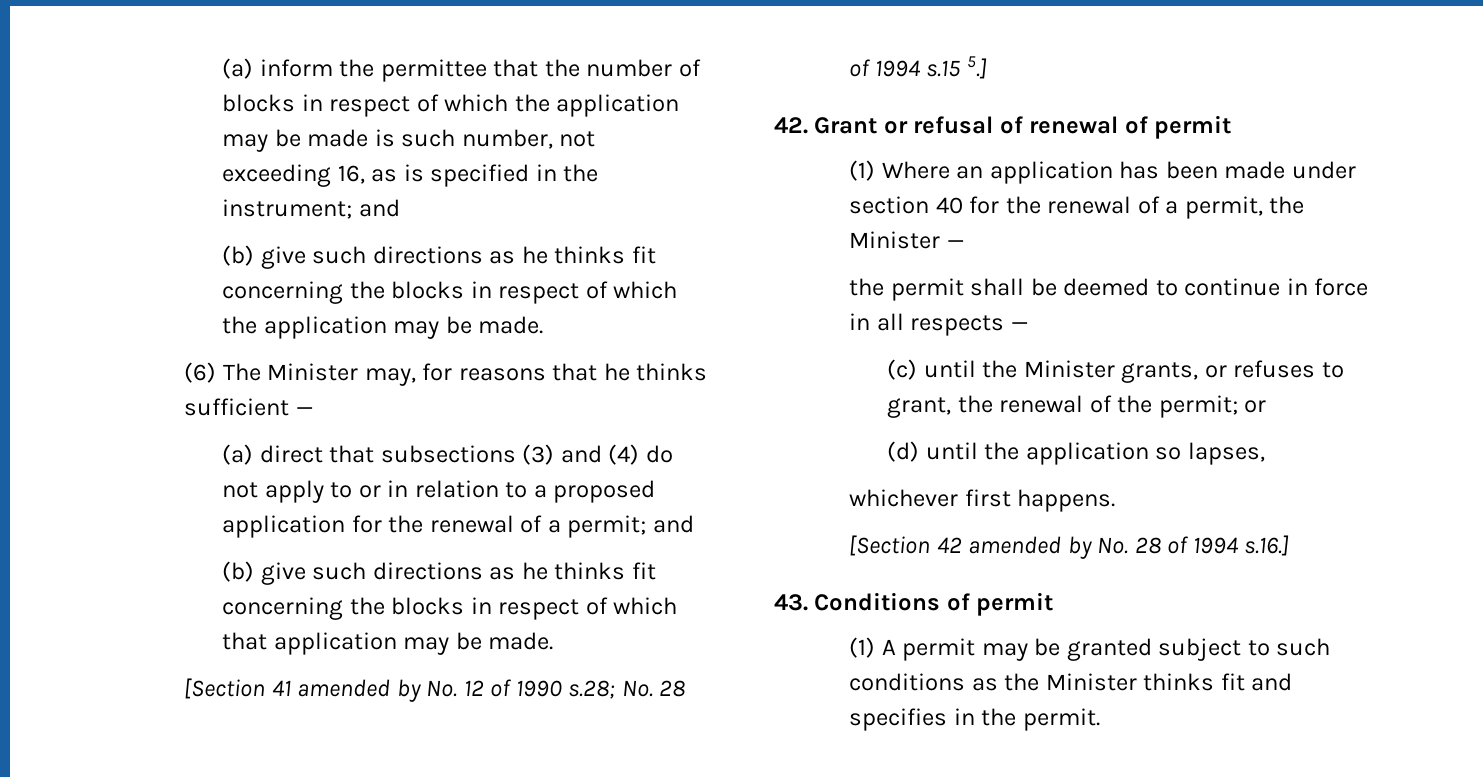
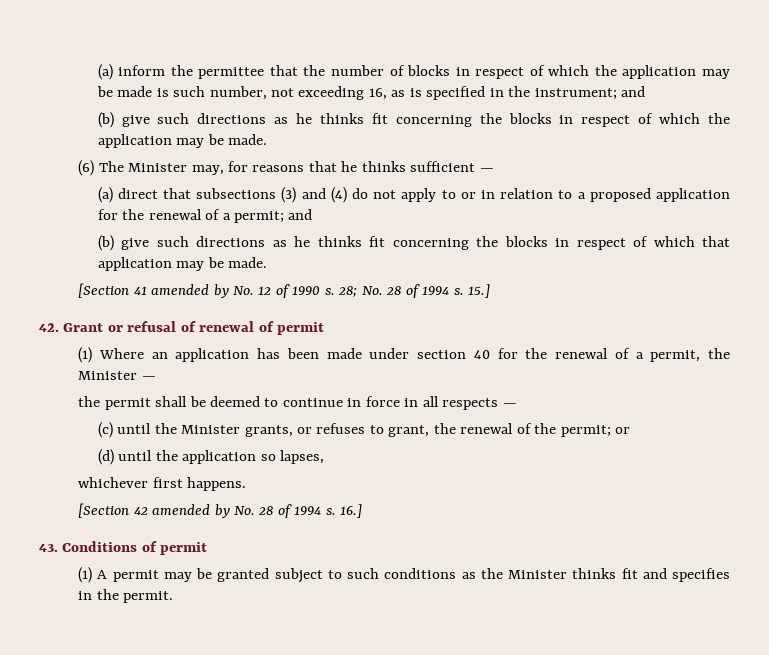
- [Section 41 amended by No. 12 of 1990 s.28; No. 28 of 1994 s.15 5.]
+ [Section 41 amended by No. 12 of 1990 s. 28; No. 28 of 1994 s. 15.]
- [Section 42 amended by No. 28 of 1994 s.16.]
+ [Section 42 amended by No. 28 of 1994 s. 16.]

